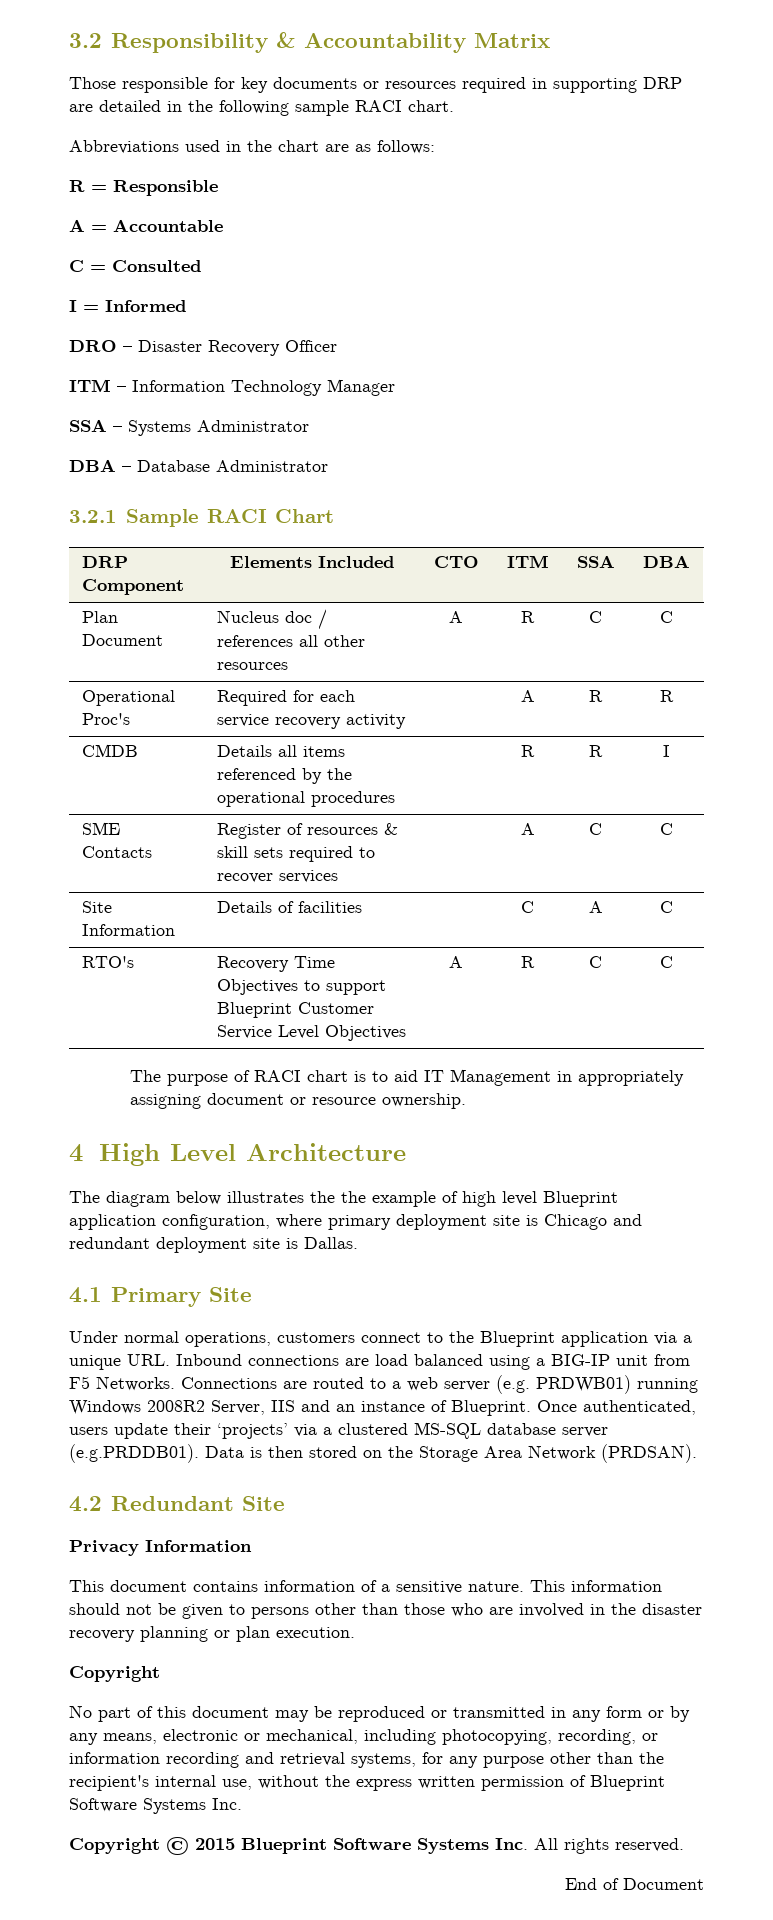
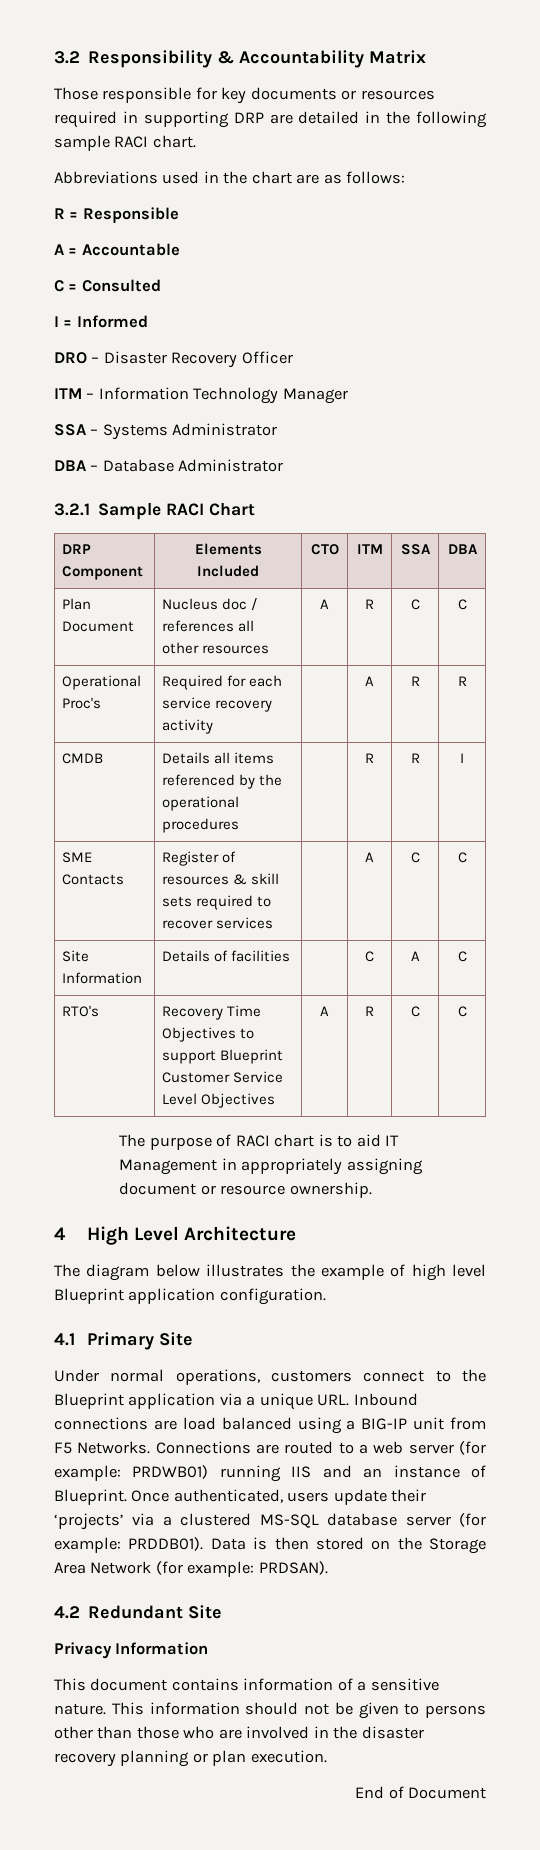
- The diagram below illustrates the the example of high level Blueprint application configuration, where primary deployment site is Chicago and redundant deployment site is Dallas.
+ The diagram below illustrates the example of high level Blueprint application configuration.
- Connections are routed to a web server (e.g. PRDWB01) running Windows 2008R2 Server, IIS and an instance of Blueprint.
+ Connections are routed to a web server (for example: PRDWB01) running IIS and an instance of Blueprint.
- Once authenticated, users update their ‘projects’ via a clustered MS-SQL database server (e.g.PRDDB01). Data is then stored on the Storage Area Network (PRDSAN).
+ Once authenticated, users update their ‘projects’ via a clustered MS-SQL database server (for example: PRDDB01). Data is then stored on the Storage Area Network (for example: PRDSAN).
  This information should not be given to persons other than those who are involved in the disaster recovery planning or plan execution.
- Copyright
- No part of this document may be reproduced or transmitted in any form or by any means, electronic or mechanical, including photocopying, recording, or information recording and retrieval systems, for any purpose other than the recipient's internal use, without the express written permission of Blueprint Software Systems Inc.
- Copyright © 2015 Blueprint Software Systems Inc. All rights reserved.

